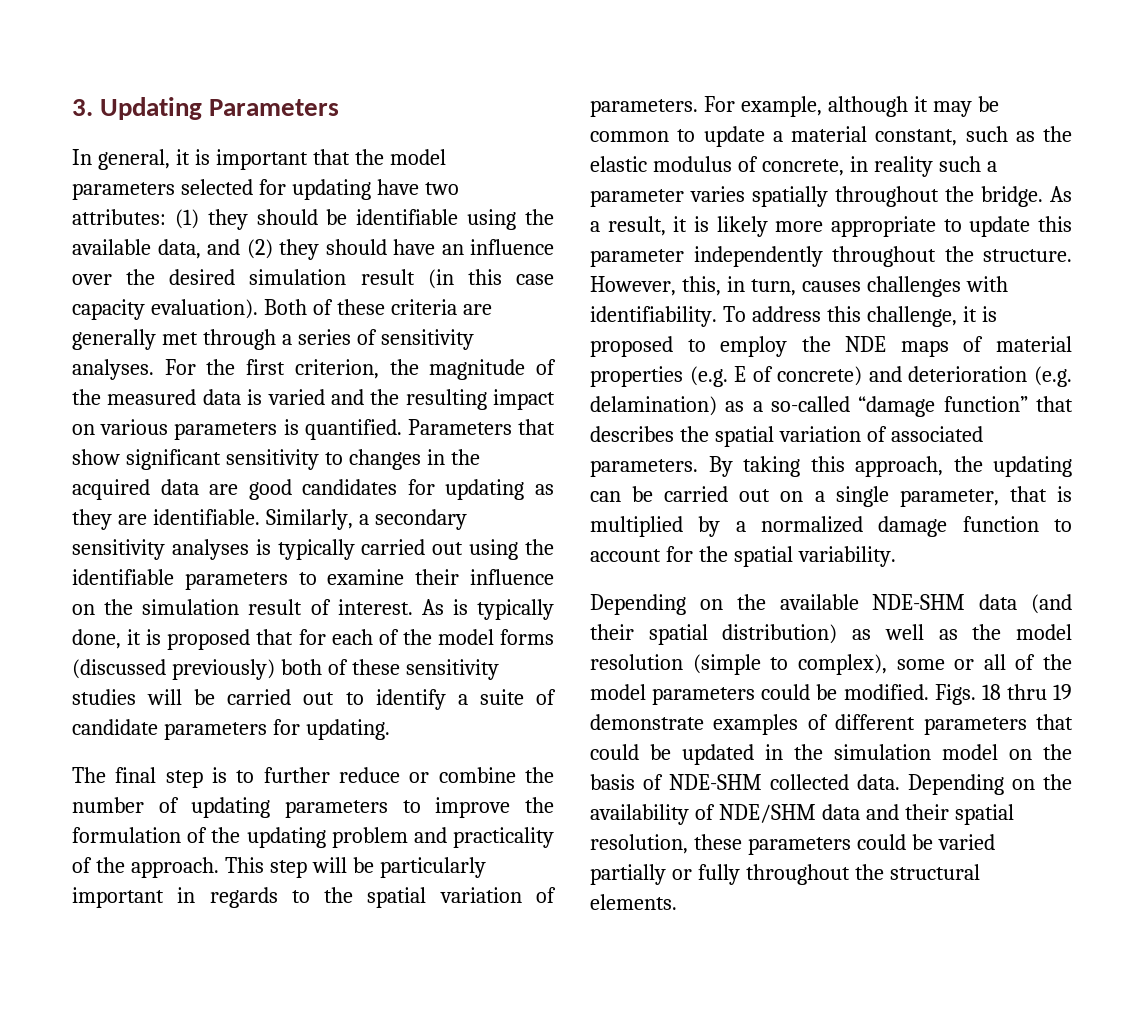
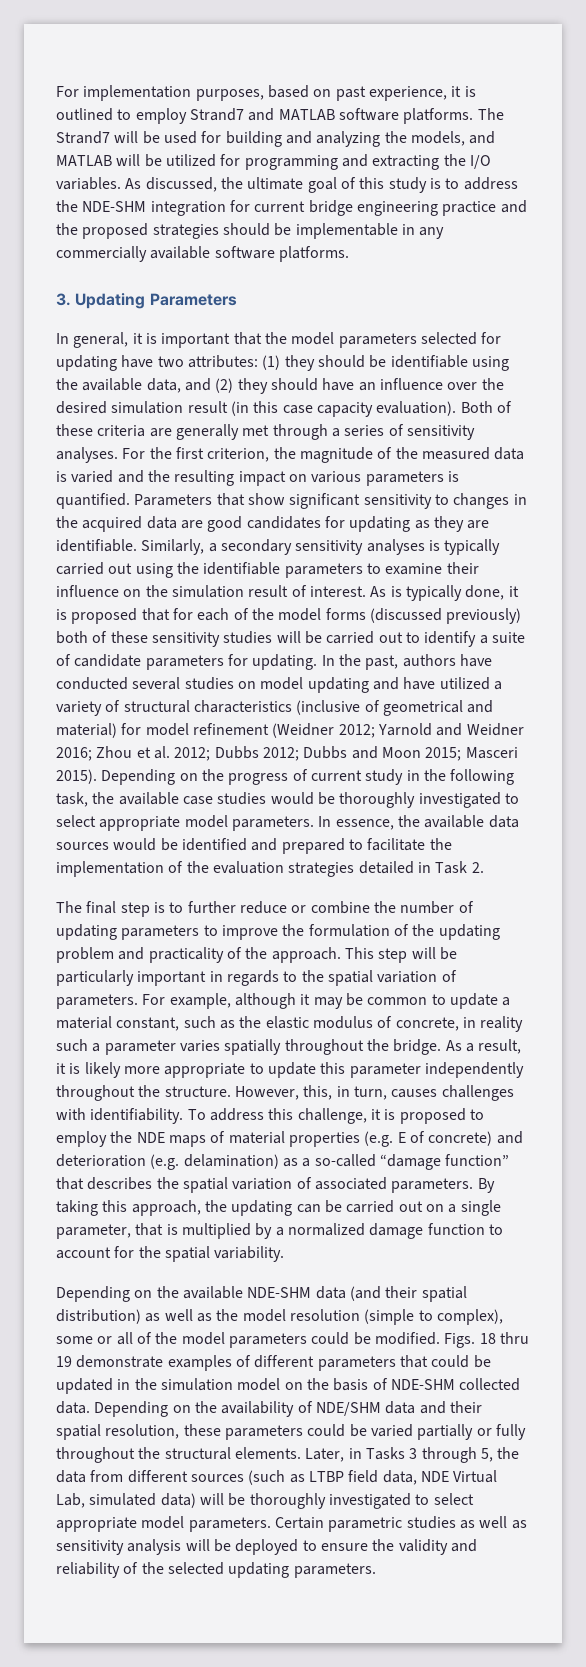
+ For implementation purposes, based on past experience, it is outlined to employ Strand7 and MATLAB software platforms. The Strand7 will be used for building and analyzing the models, and MATLAB will be utilized for programming and extracting the I/O variables. As discussed, the ultimate goal of this study is to address the NDE-SHM integration for current bridge engineering practice and the proposed strategies should be implementable in any commercially available software platforms.
+ In the past, authors have conducted several studies on model updating and have utilized a variety of structural characteristics (inclusive of geometrical and material) for model refinement (Weidner 2012; Yarnold and Weidner 2016; Zhou et al. 2012; Dubbs 2012; Dubbs and Moon 2015; Masceri 2015). Depending on the progress of current study in the following task, the available case studies would be thoroughly investigated to select appropriate model parameters. In essence, the available data sources would be identified and prepared to facilitate the implementation of the evaluation strategies detailed in Task 2.
+ Later, in Tasks 3 through 5, the data from different sources (such as LTBP field data, NDE Virtual Lab, simulated data) will be thoroughly investigated to select appropriate model parameters. Certain parametric studies as well as sensitivity analysis will be deployed to ensure the validity and reliability of the selected updating parameters.

